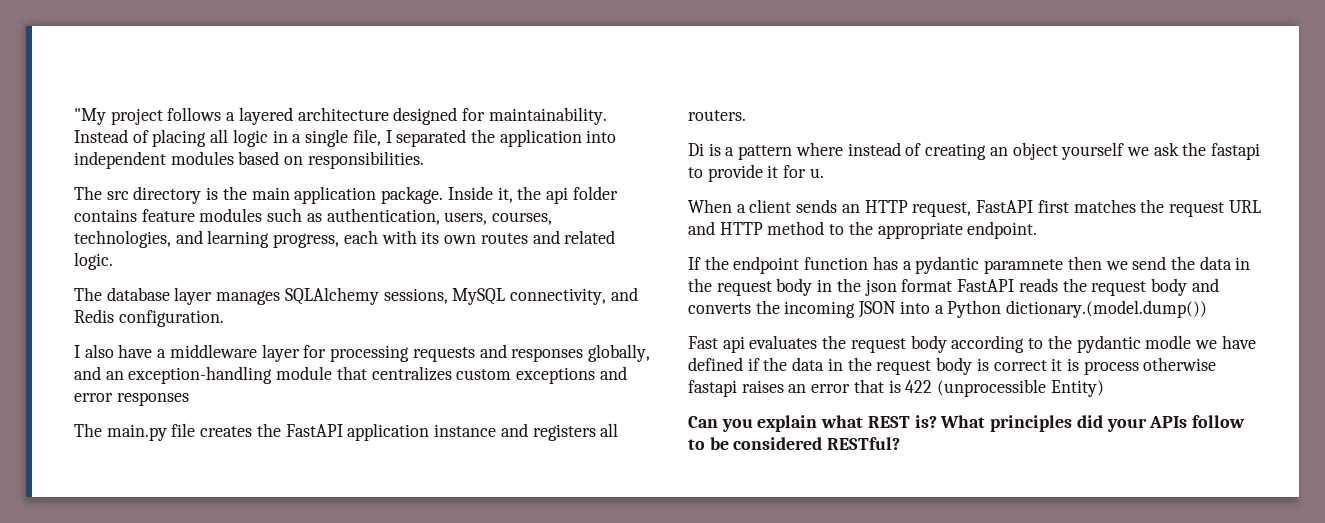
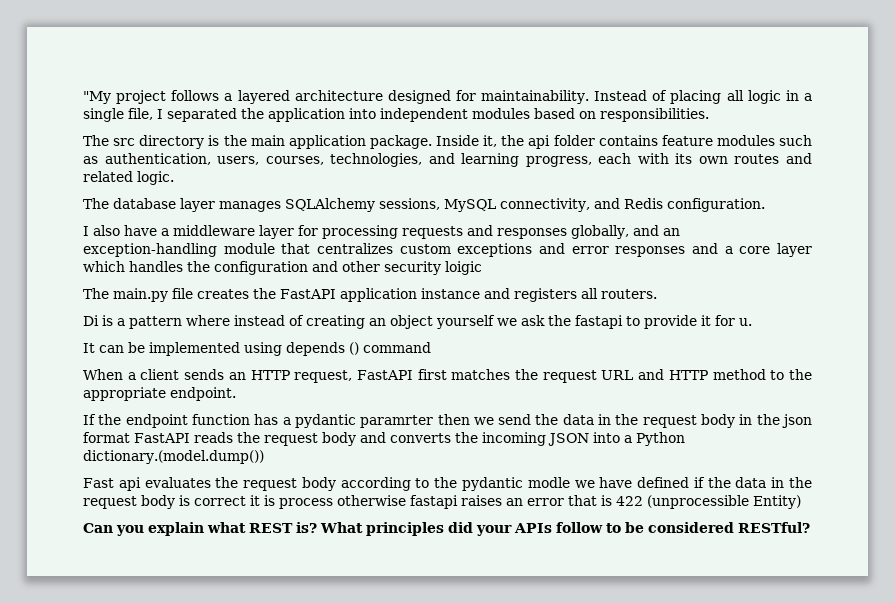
- I also have a middleware layer for processing requests and responses globally, and an exception-handling module that centralizes custom exceptions and error responses
+ I also have a middleware layer for processing requests and responses globally, and an exception-handling module that centralizes custom exceptions and error responses and a core layer which handles the configuration and other security loigic
+ It can be implemented using depends () command
- If the endpoint function has a pydantic paramnete then we send the data in the request body in the json format FastAPI reads the request body and converts the incoming JSON into a Python dictionary.(model.dump())
+ If the endpoint function has a pydantic paramrter then we send the data in the request body in the json format FastAPI reads the request body and converts the incoming JSON into a Python dictionary.(model.dump())

